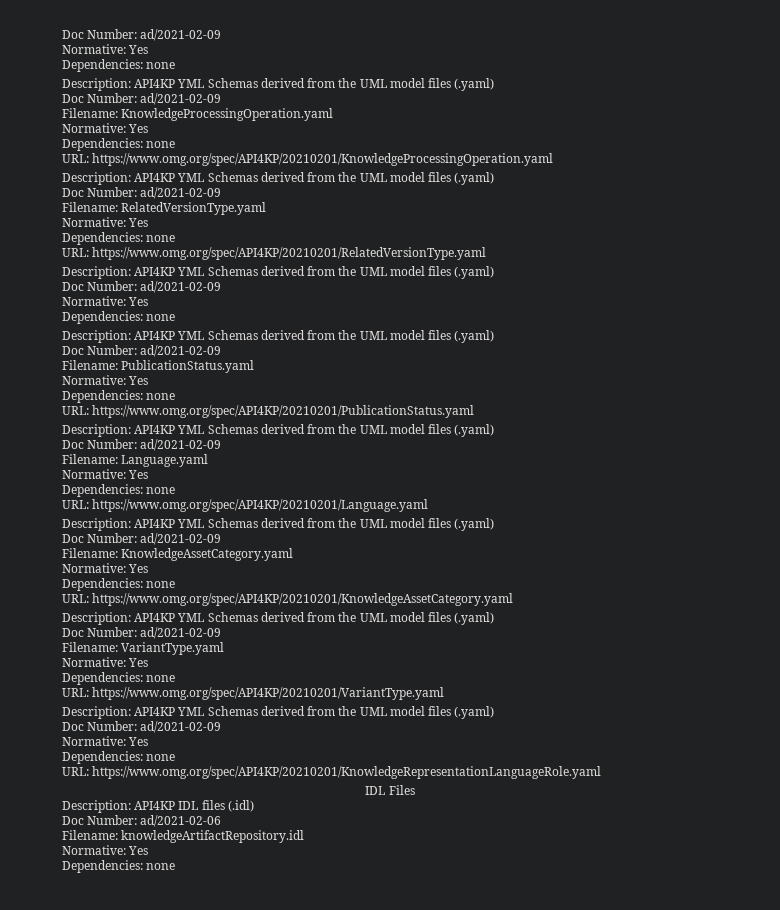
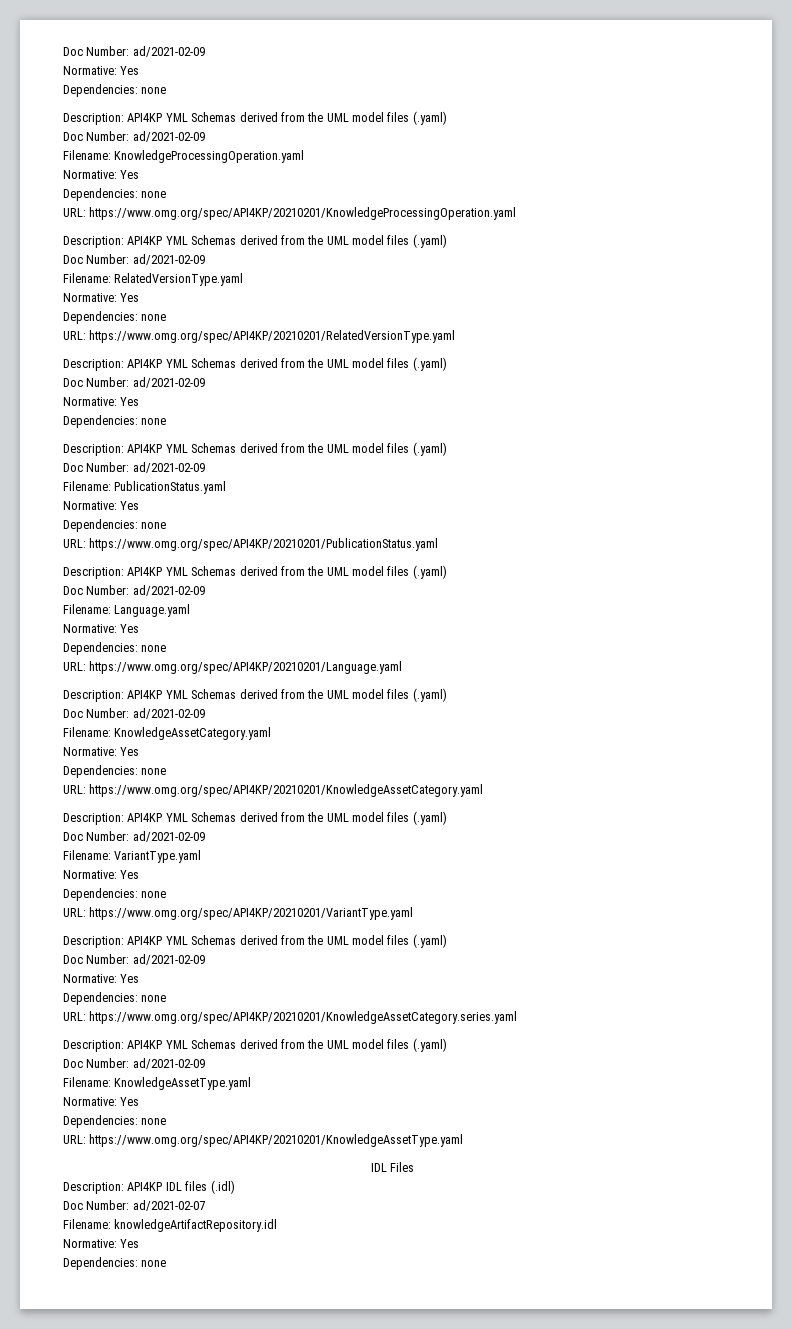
- URL: https://www.omg.org/spec/API4KP/20210201/KnowledgeRepresentationLanguageRole.yaml
+ URL: https://www.omg.org/spec/API4KP/20210201/KnowledgeAssetCategory.series.yaml
+ Description: API4KP YML Schemas derived from the UML model files (.yaml)
+ Doc Number: ad/2021-02-09
+ Filename: KnowledgeAssetType.yaml
+ Normative: Yes
+ Dependencies: none
+ URL: https://www.omg.org/spec/API4KP/20210201/KnowledgeAssetType.yaml
- Doc Number: ad/2021-02-06
+ Doc Number: ad/2021-02-07

